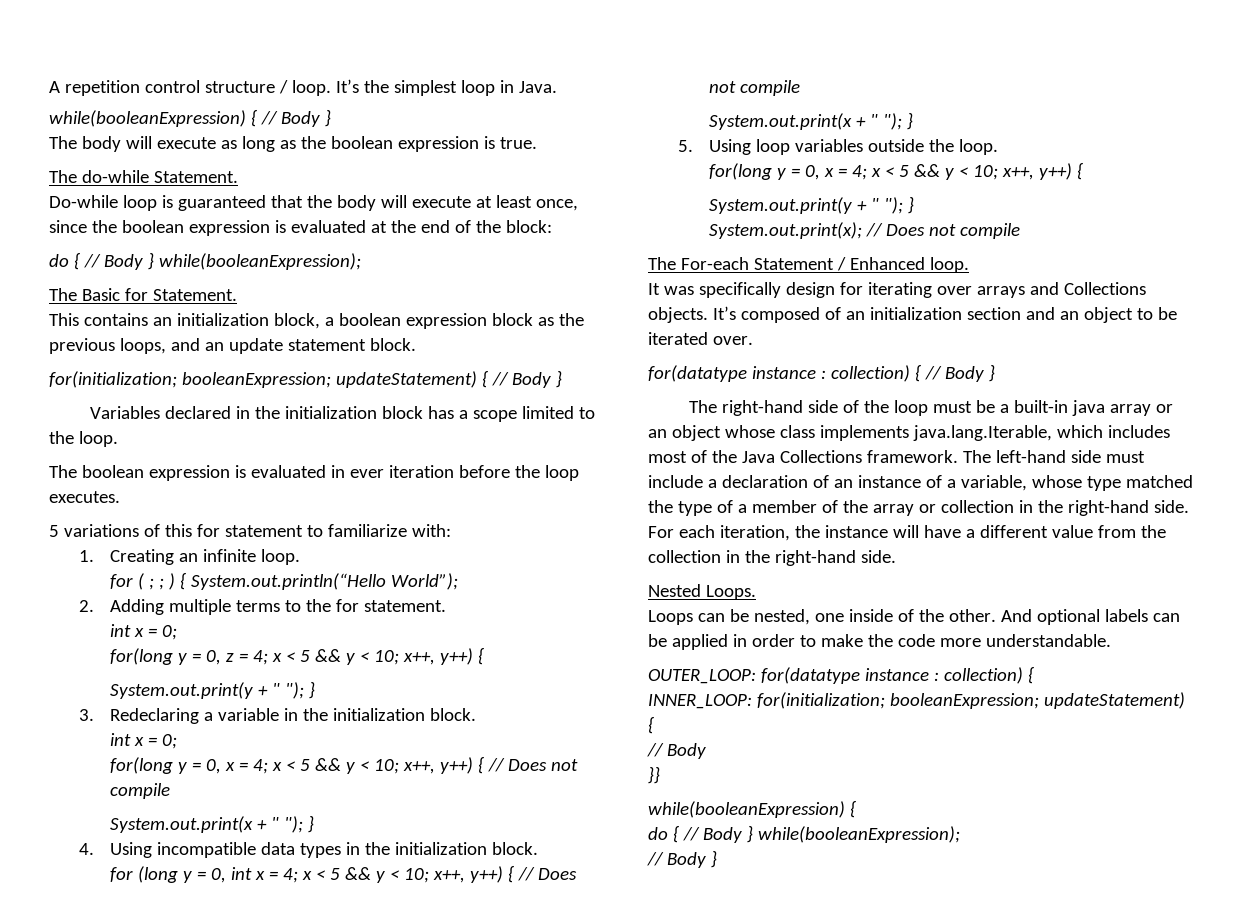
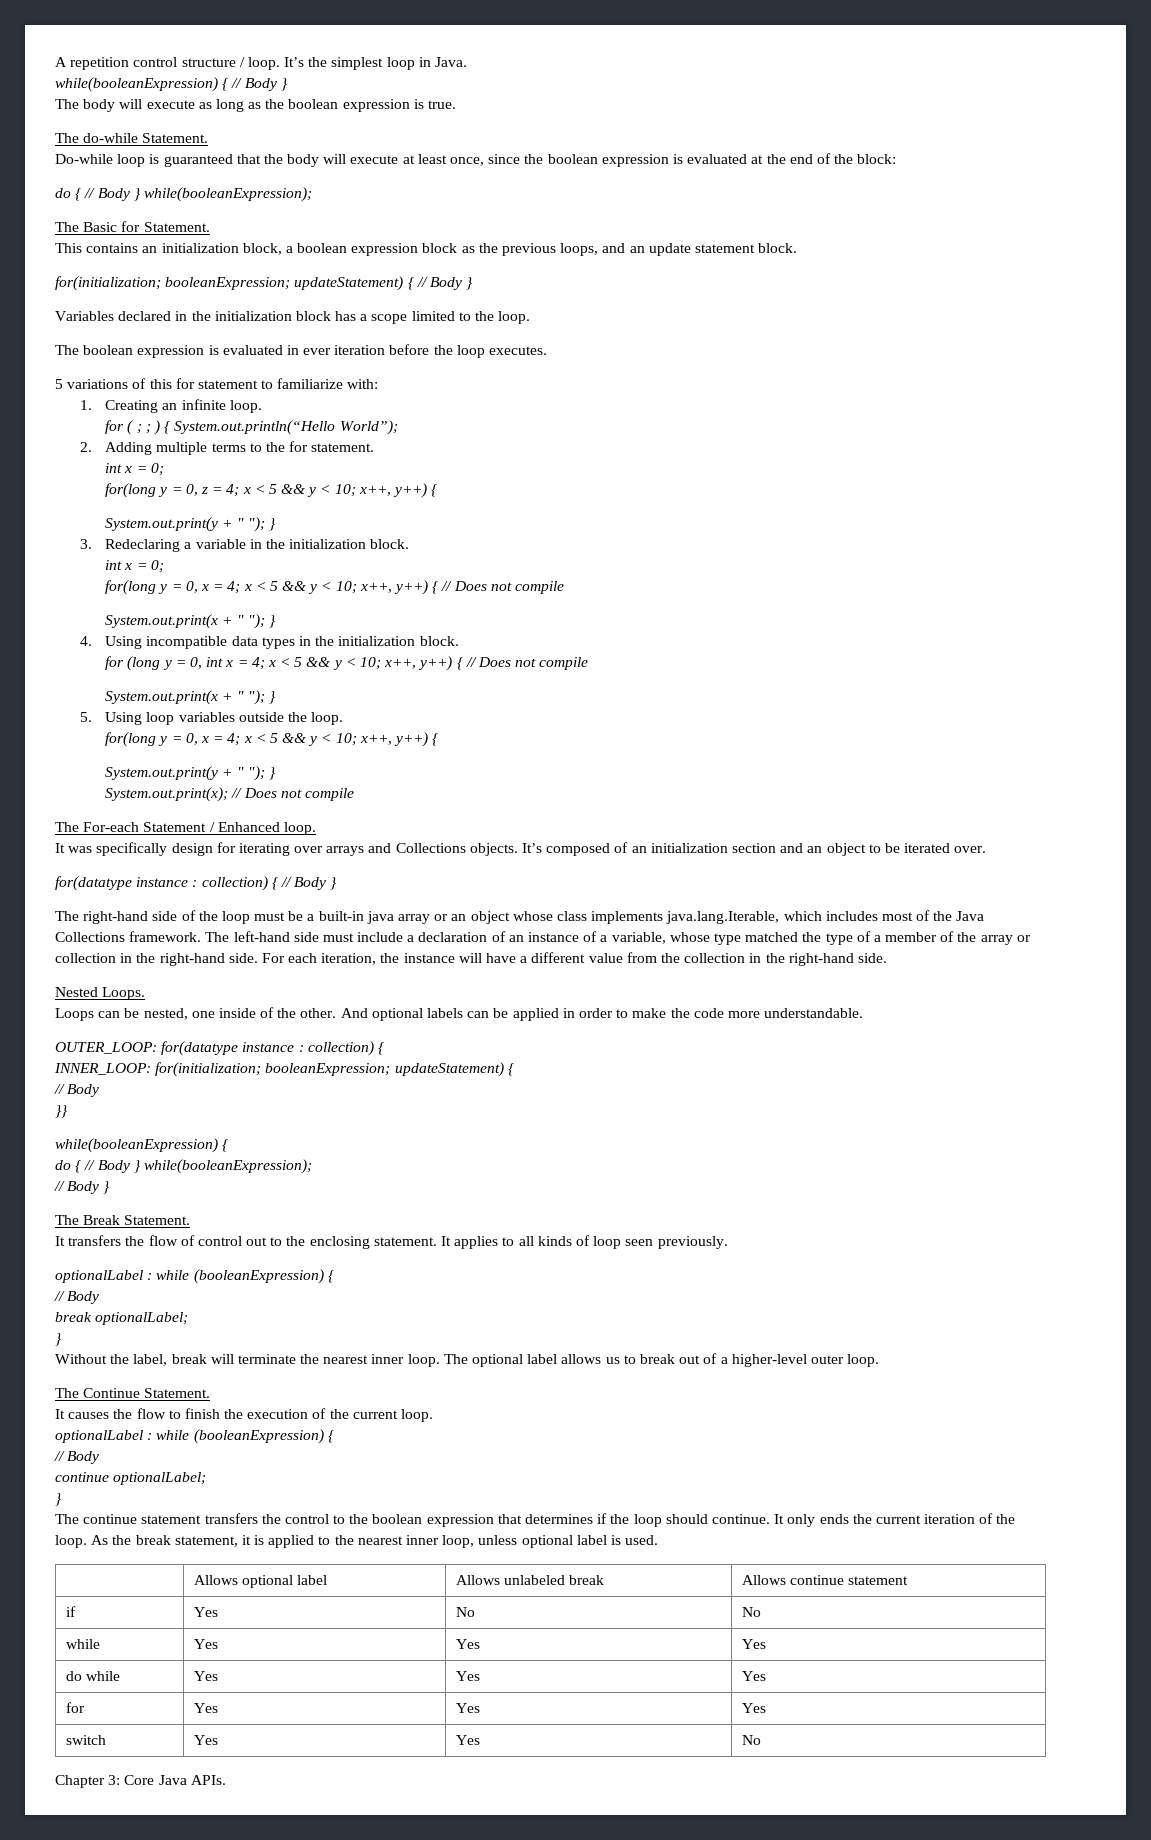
+ The Break Statement.
+ It transfers the flow of control out to the enclosing statement. It applies to all kinds of loop seen previously.
+ optionalLabel : while (booleanExpression) {
+ // Body
+ break optionalLabel;
+ }
+ Without the label, break will terminate the nearest inner loop. The optional label allows us to break out of a higher-level outer loop.
+ The Continue Statement.
+ It causes the flow to finish the execution of the current loop.
+ optionalLabel : while (booleanExpression) {
+ // Body
+ continue optionalLabel;
+ }
+ The continue statement transfers the control to the boolean expression that determines if the loop should continue. It only ends the current iteration of the loop. As the break statement, it is applied to the nearest inner loop, unless optional label is used.
+ | Allows optional label | Allows unlabeled break | Allows continue statement
+ if | Yes | No | No
+ while | Yes | Yes | Yes
+ do while | Yes | Yes | Yes
+ for | Yes | Yes | Yes
+ switch | Yes | Yes | No
+ Chapter 3: Core Java APIs.

